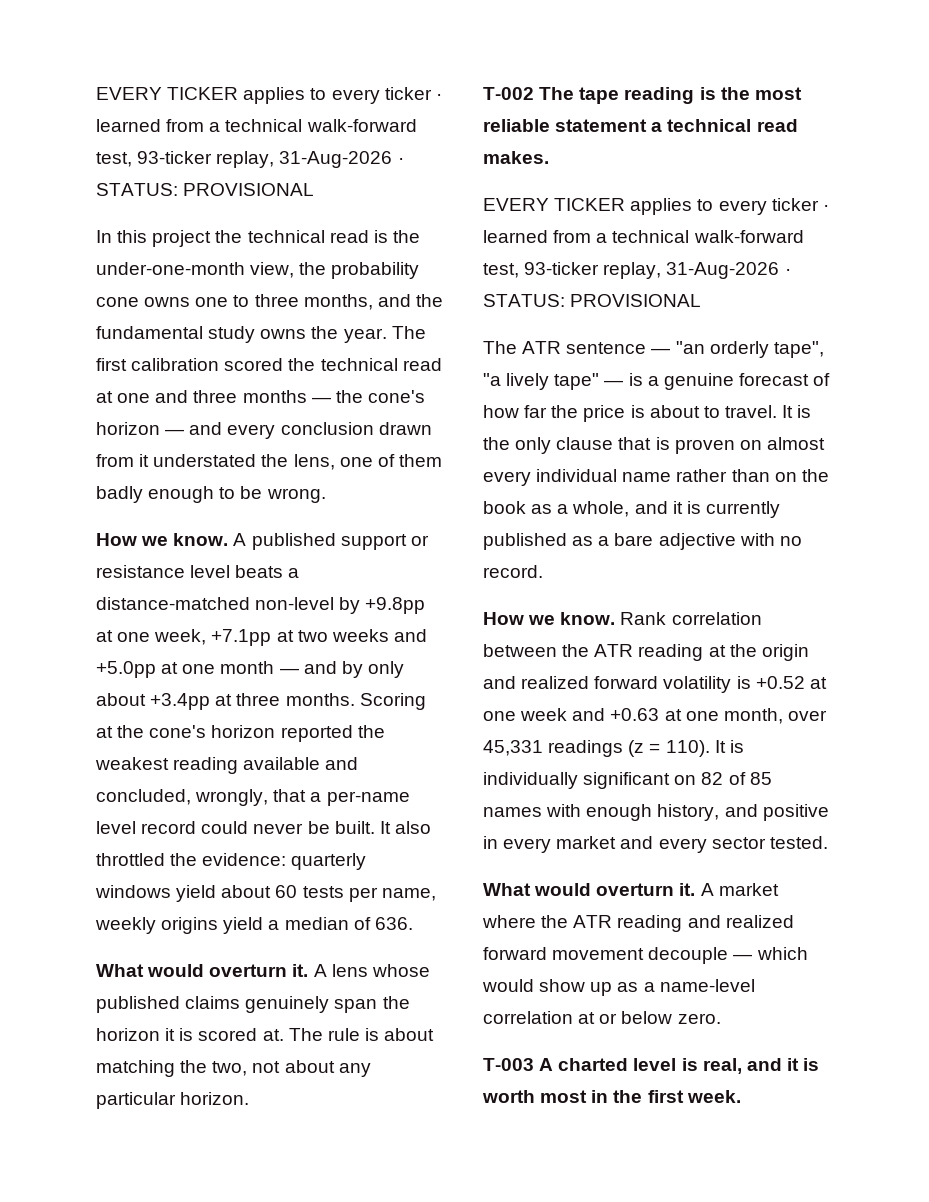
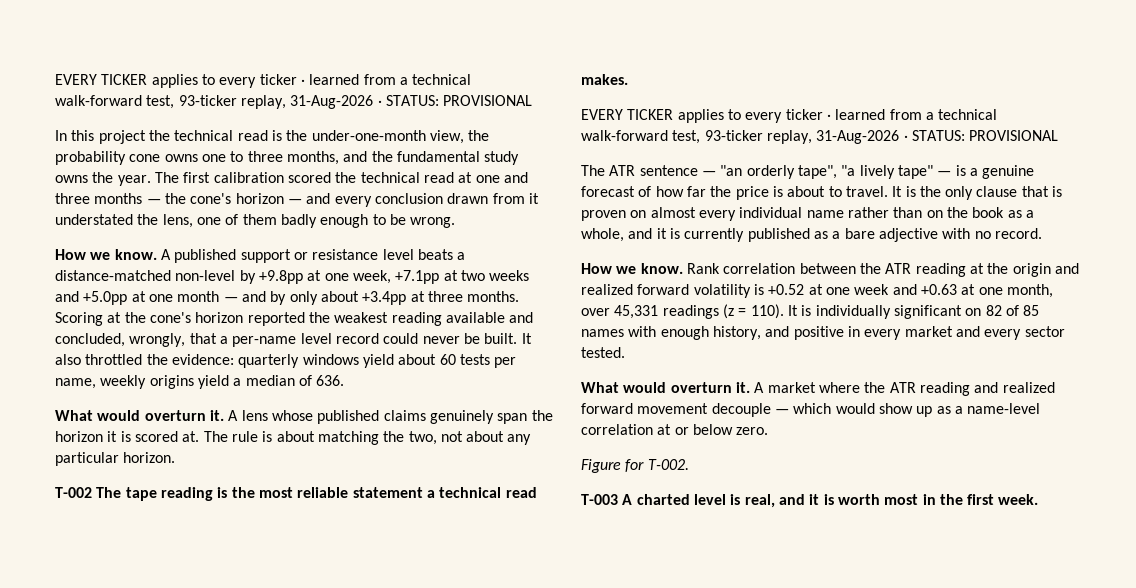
+ Figure for T-002.

